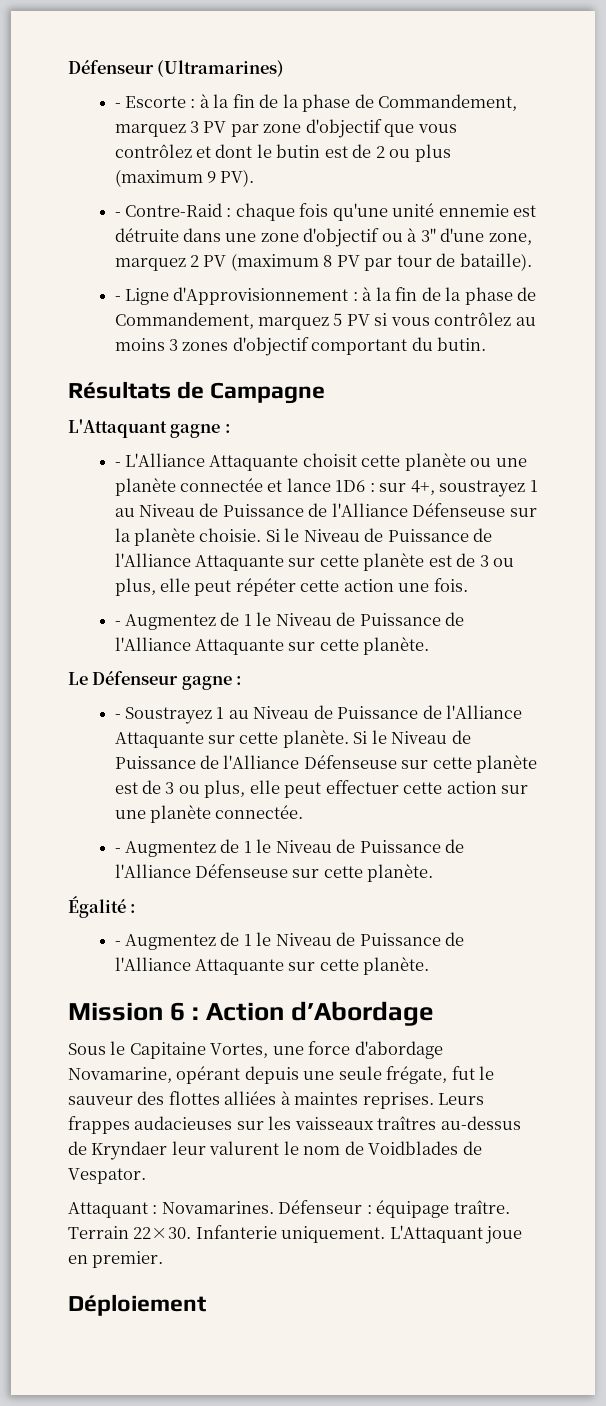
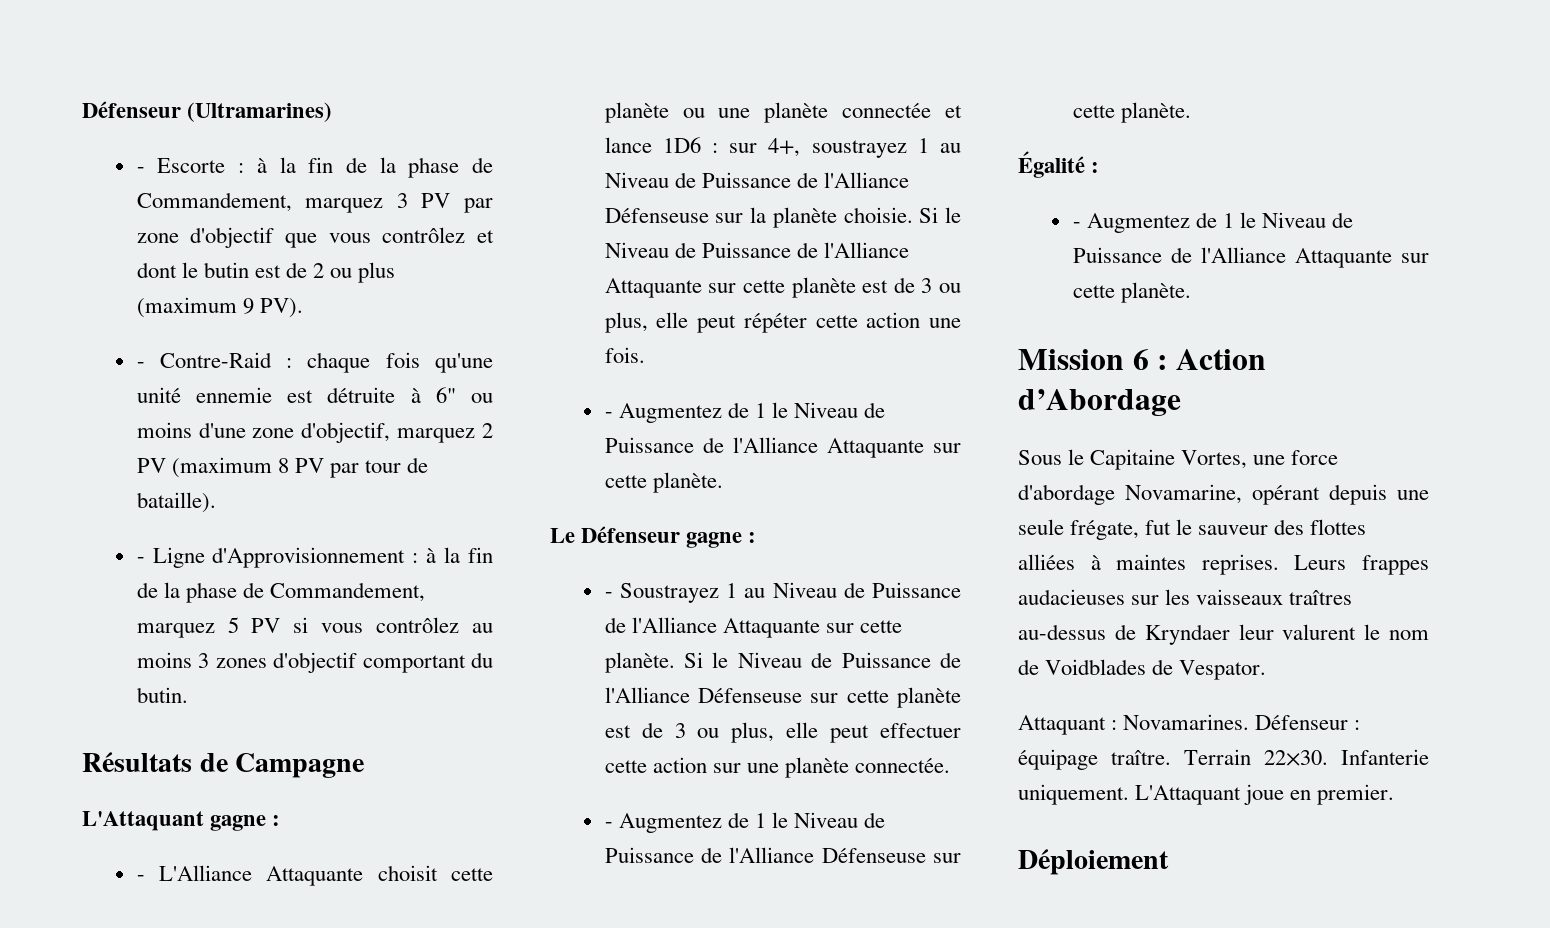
- - Contre-Raid : chaque fois qu'une unité ennemie est détruite dans une zone d'objectif ou à 3" d'une zone, marquez 2 PV (maximum 8 PV par tour de bataille).
+ - Contre-Raid : chaque fois qu'une unité ennemie est détruite à 6" ou moins d'une zone d'objectif, marquez 2 PV (maximum 8 PV par tour de bataille).

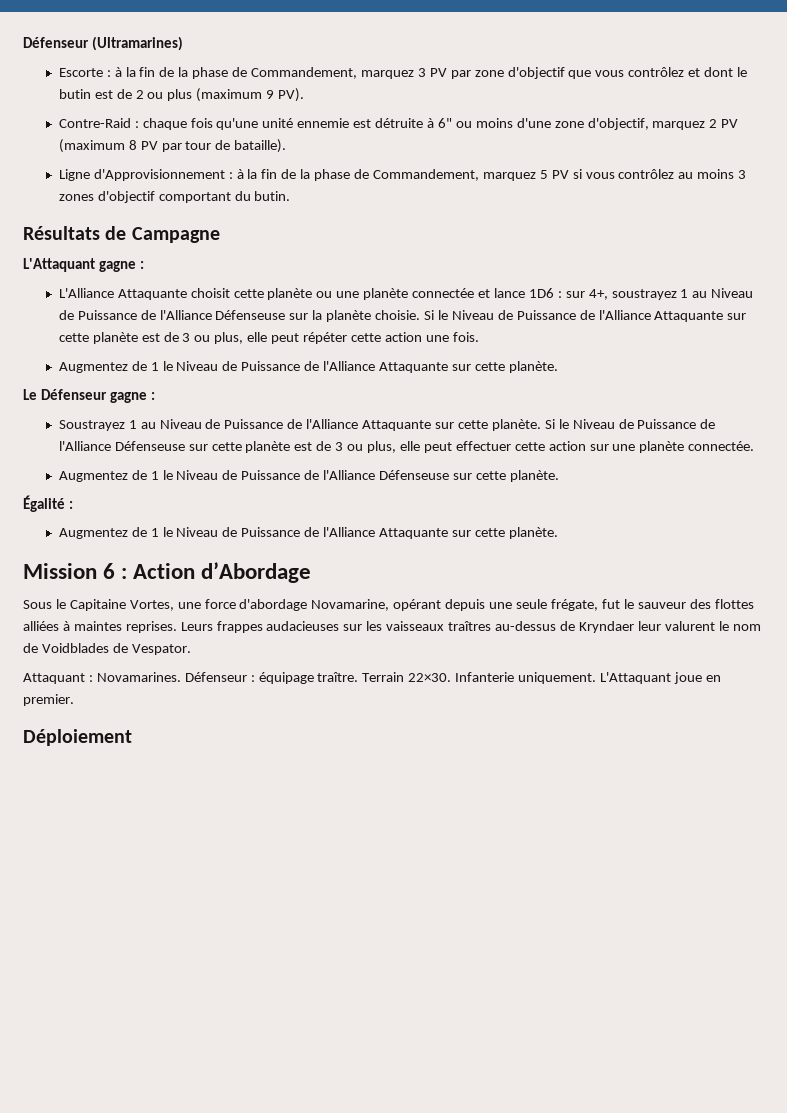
- - Escorte : à la fin de la phase de Commandement, marquez 3 PV par zone d'objectif que vous contrôlez et dont le butin est de 2 ou plus (maximum 9 PV).
+ Escorte : à la fin de la phase de Commandement, marquez 3 PV par zone d'objectif que vous contrôlez et dont le butin est de 2 ou plus (maximum 9 PV).
- - Contre-Raid : chaque fois qu'une unité ennemie est détruite à 6" ou moins d'une zone d'objectif, marquez 2 PV (maximum 8 PV par tour de bataille).
+ Contre-Raid : chaque fois qu'une unité ennemie est détruite à 6" ou moins d'une zone d'objectif, marquez 2 PV (maximum 8 PV par tour de bataille).
- - Ligne d'Approvisionnement : à la fin de la phase de Commandement, marquez 5 PV si vous contrôlez au moins 3 zones d'objectif comportant du butin.
+ Ligne d'Approvisionnement : à la fin de la phase de Commandement, marquez 5 PV si vous contrôlez au moins 3 zones d'objectif comportant du butin.
- - L'Alliance Attaquante choisit cette planète ou une planète connectée et lance 1D6 : sur 4+, soustrayez 1 au Niveau de Puissance de l'Alliance Défenseuse sur la planète choisie.
+ L'Alliance Attaquante choisit cette planète ou une planète connectée et lance 1D6 : sur 4+, soustrayez 1 au Niveau de Puissance de l'Alliance Défenseuse sur la planète choisie.
  Si le Niveau de Puissance de l'Alliance Attaquante sur cette planète est de 3 ou plus, elle peut répéter cette action une fois.
- - Augmentez de 1 le Niveau de Puissance de l'Alliance Attaquante sur cette planète.
+ Augmentez de 1 le Niveau de Puissance de l'Alliance Attaquante sur cette planète.
- - Soustrayez 1 au Niveau de Puissance de l'Alliance Attaquante sur cette planète.
+ Soustrayez 1 au Niveau de Puissance de l'Alliance Attaquante sur cette planète.
- - Augmentez de 1 le Niveau de Puissance de l'Alliance Défenseuse sur cette planète.
+ Augmentez de 1 le Niveau de Puissance de l'Alliance Défenseuse sur cette planète.
  Égalité :
- - Augmentez de 1 le Niveau de Puissance de l'Alliance Attaquante sur cette planète.
+ Augmentez de 1 le Niveau de Puissance de l'Alliance Attaquante sur cette planète.

